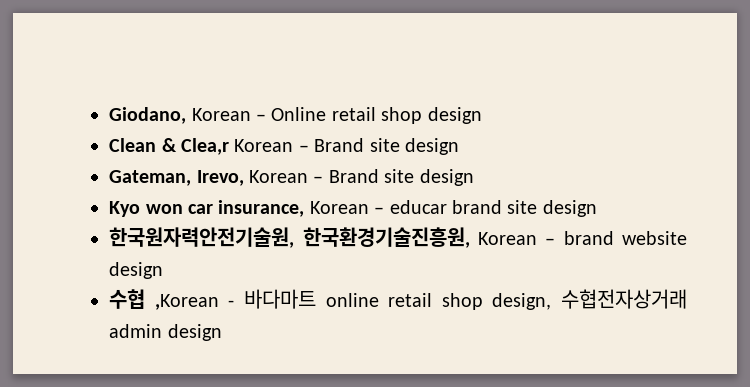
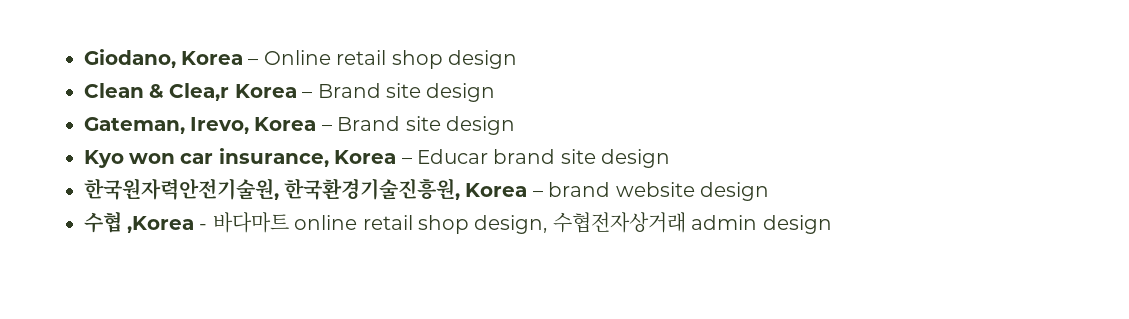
- Giodano, Korean – Online retail shop design
+ Giodano, Korea – Online retail shop design
- Clean & Clea,r Korean – Brand site design
+ Clean & Clea,r Korea – Brand site design
- Gateman, Irevo, Korean – Brand site design
+ Gateman, Irevo, Korea – Brand site design
- Kyo won car insurance, Korean – educar brand site design
+ Kyo won car insurance, Korea – Educar brand site design
- 한국원자력안전기술원, 한국환경기술진흥원, Korean – brand website design
+ 한국원자력안전기술원, 한국환경기술진흥원, Korea – brand website design
- 수협 ,Korean - 바다마트 online retail shop design, 수협전자상거래 admin design
+ 수협 ,Korea - 바다마트 online retail shop design, 수협전자상거래 admin design

